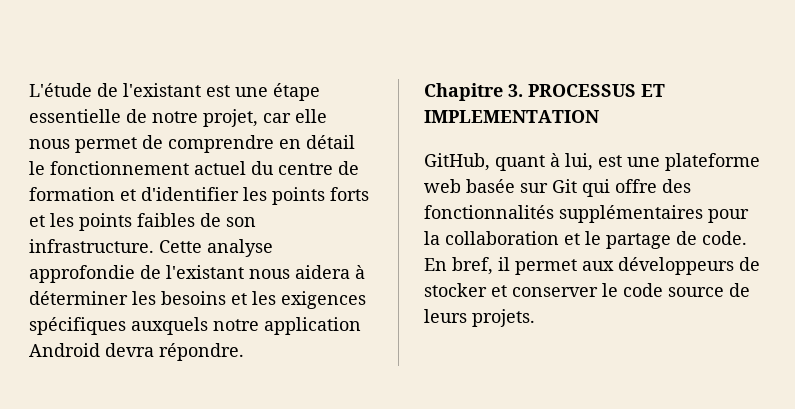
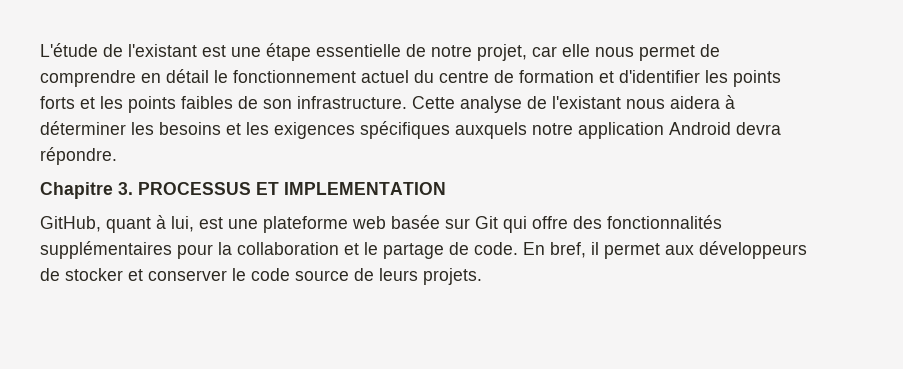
- Cette analyse approfondie de l'existant nous aidera à déterminer les besoins et les exigences spécifiques auxquels notre application Android devra répondre.
+ Cette analyse de l'existant nous aidera à déterminer les besoins et les exigences spécifiques auxquels notre application Android devra répondre.

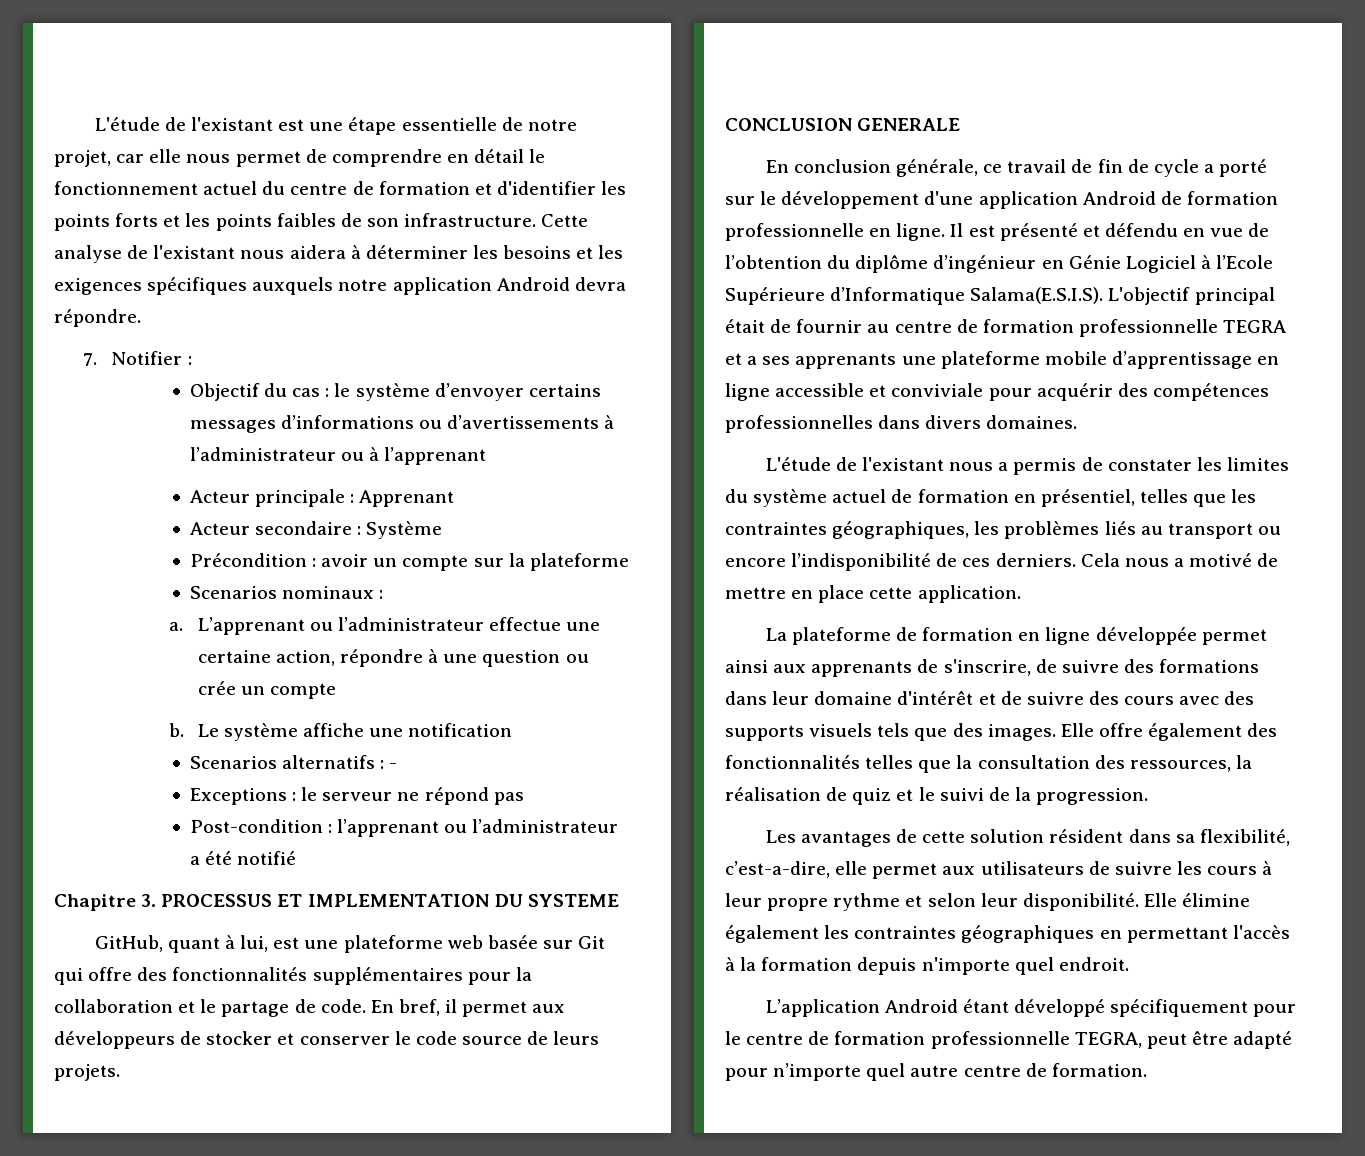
+ 7. Notifier :
+ Objectif du cas : le système d’envoyer certains messages d’informations ou d’avertissements à l’administrateur ou à l’apprenant
+ Acteur principale : Apprenant
+ Acteur secondaire : Système
+ Précondition : avoir un compte sur la plateforme
+ Scenarios nominaux :
+ a. L’apprenant ou l’administrateur effectue une certaine action, répondre à une question ou crée un compte
+ b. Le système affiche une notification
+ Scenarios alternatifs : -
+ Exceptions : le serveur ne répond pas
+ Post-condition : l’apprenant ou l’administrateur a été notifié
- Chapitre 3. PROCESSUS ET IMPLEMENTATION
+ Chapitre 3. PROCESSUS ET IMPLEMENTATION DU SYSTEME
+ CONCLUSION GENERALE
+ En conclusion générale, ce travail de fin de cycle a porté sur le développement d'une application Android de formation professionnelle en ligne. Il est présenté et défendu en vue de l’obtention du diplôme d’ingénieur en Génie Logiciel à l’Ecole Supérieure d’Informatique Salama(E.S.I.S). L'objectif principal était de fournir au centre de formation professionnelle TEGRA et a ses apprenants une plateforme mobile d’apprentissage en ligne accessible et conviviale pour acquérir des compétences professionnelles dans divers domaines.
+ L'étude de l'existant nous a permis de constater les limites du système actuel de formation en présentiel, telles que les contraintes géographiques, les problèmes liés au transport ou encore l’indisponibilité de ces derniers. Cela nous a motivé de mettre en place cette application.
+ La plateforme de formation en ligne développée permet ainsi aux apprenants de s'inscrire, de suivre des formations dans leur domaine d'intérêt et de suivre des cours avec des supports visuels tels que des images. Elle offre également des fonctionnalités telles que la consultation des ressources, la réalisation de quiz et le suivi de la progression.
+ Les avantages de cette solution résident dans sa flexibilité, c’est-a-dire, elle permet aux utilisateurs de suivre les cours à leur propre rythme et selon leur disponibilité. Elle élimine également les contraintes géographiques en permettant l'accès à la formation depuis n'importe quel endroit.
+ L’application Android étant développé spécifiquement pour le centre de formation professionnelle TEGRA, peut être adapté pour n’importe quel autre centre de formation.

